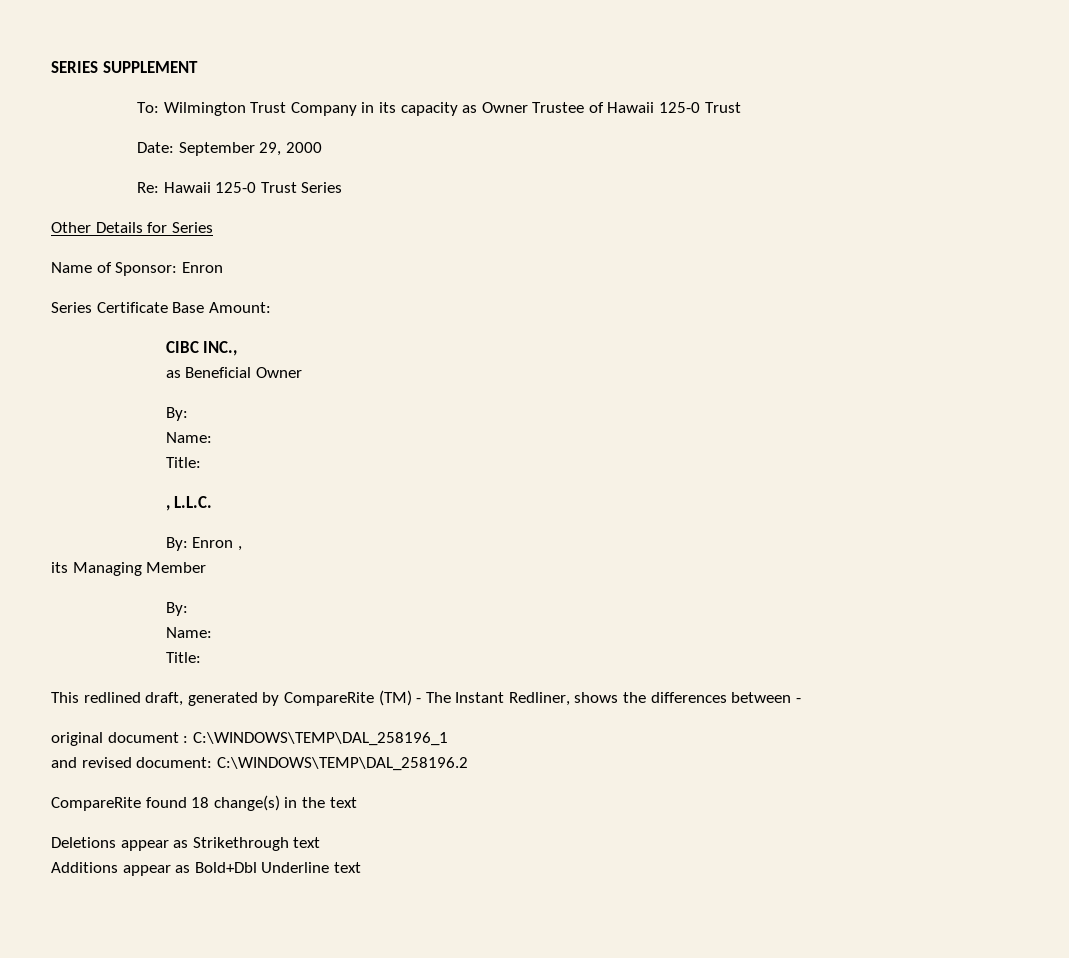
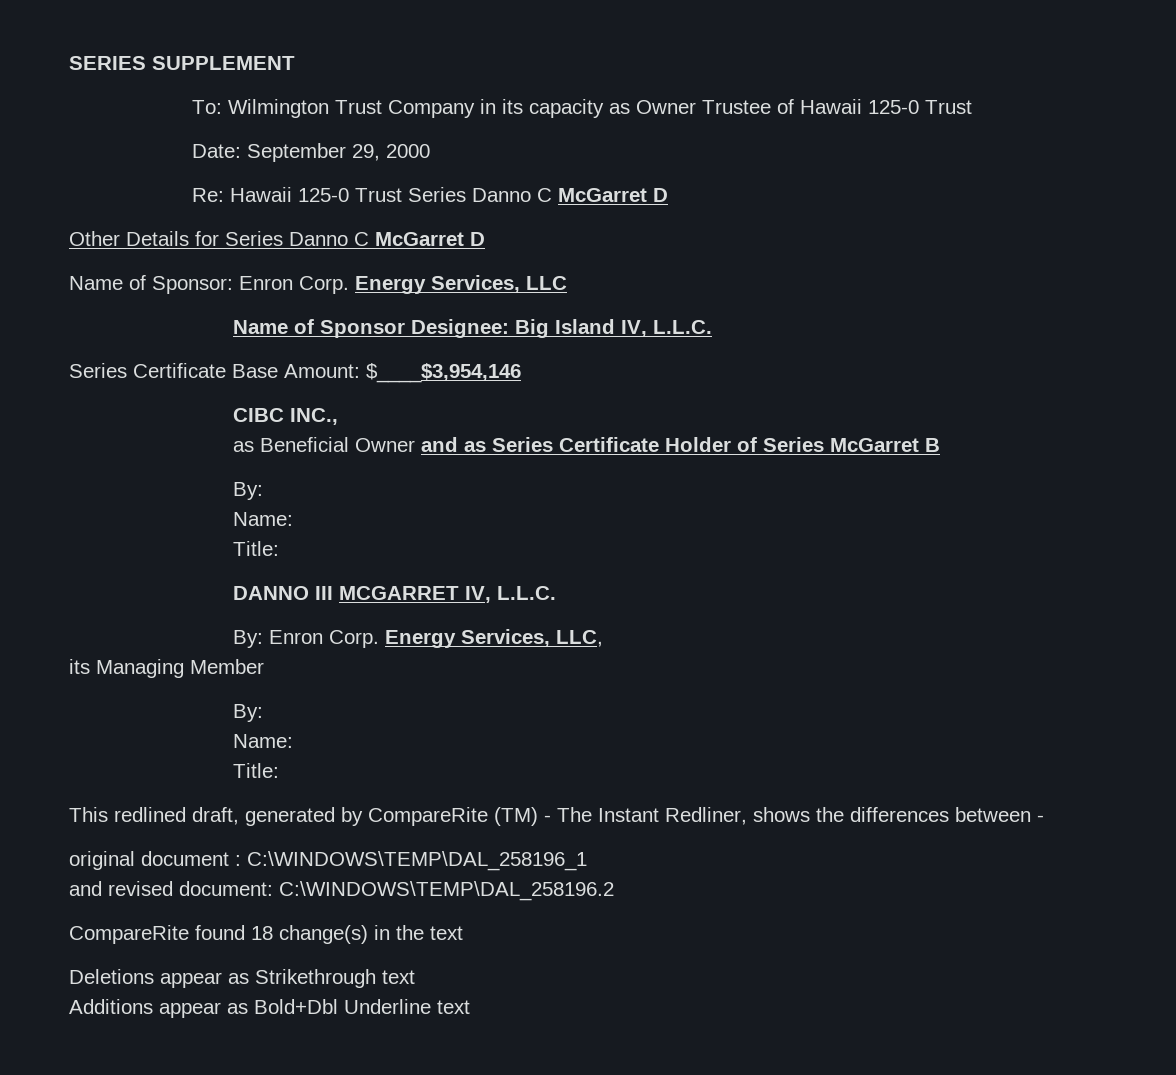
- Re: Hawaii 125-0 Trust Series
+ Re: Hawaii 125-0 Trust Series Danno C McGarret D
- Other Details for Series
+ Other Details for Series Danno C McGarret D
- Name of Sponsor: Enron
+ Name of Sponsor: Enron Corp. Energy Services, LLC
+ Name of Sponsor Designee: Big Island IV, L.L.C.
- Series Certificate Base Amount:
+ Series Certificate Base Amount: $____$3,954,146
- as Beneficial Owner
+ as Beneficial Owner and as Series Certificate Holder of Series McGarret B
  By:
  Name:
  Title:
- , L.L.C.
+ DANNO III MCGARRET IV, L.L.C.
- By: Enron ,
+ By: Enron Corp. Energy Services, LLC,

